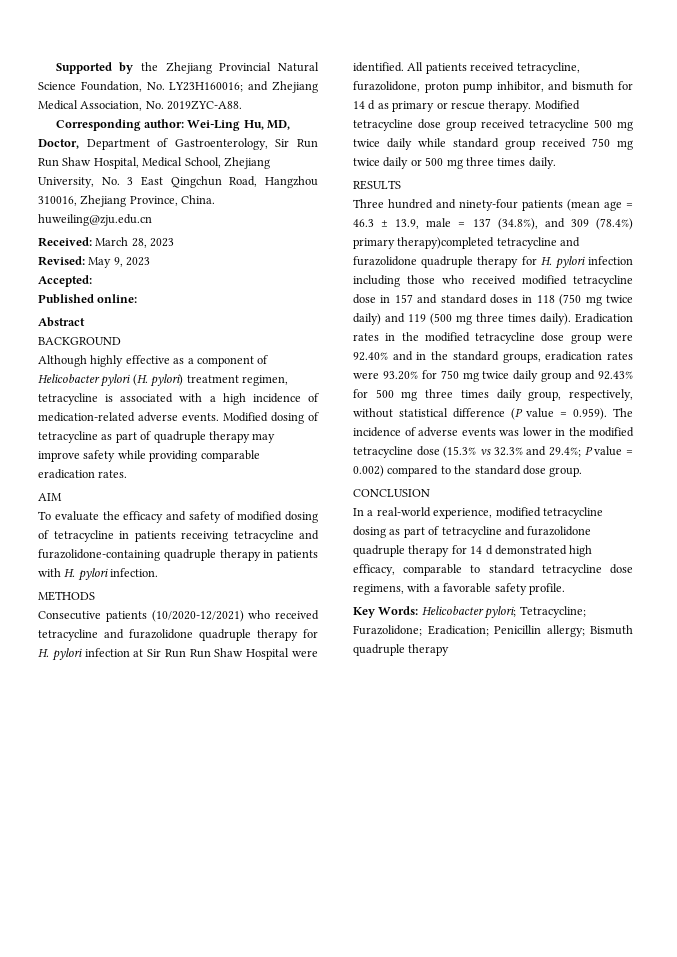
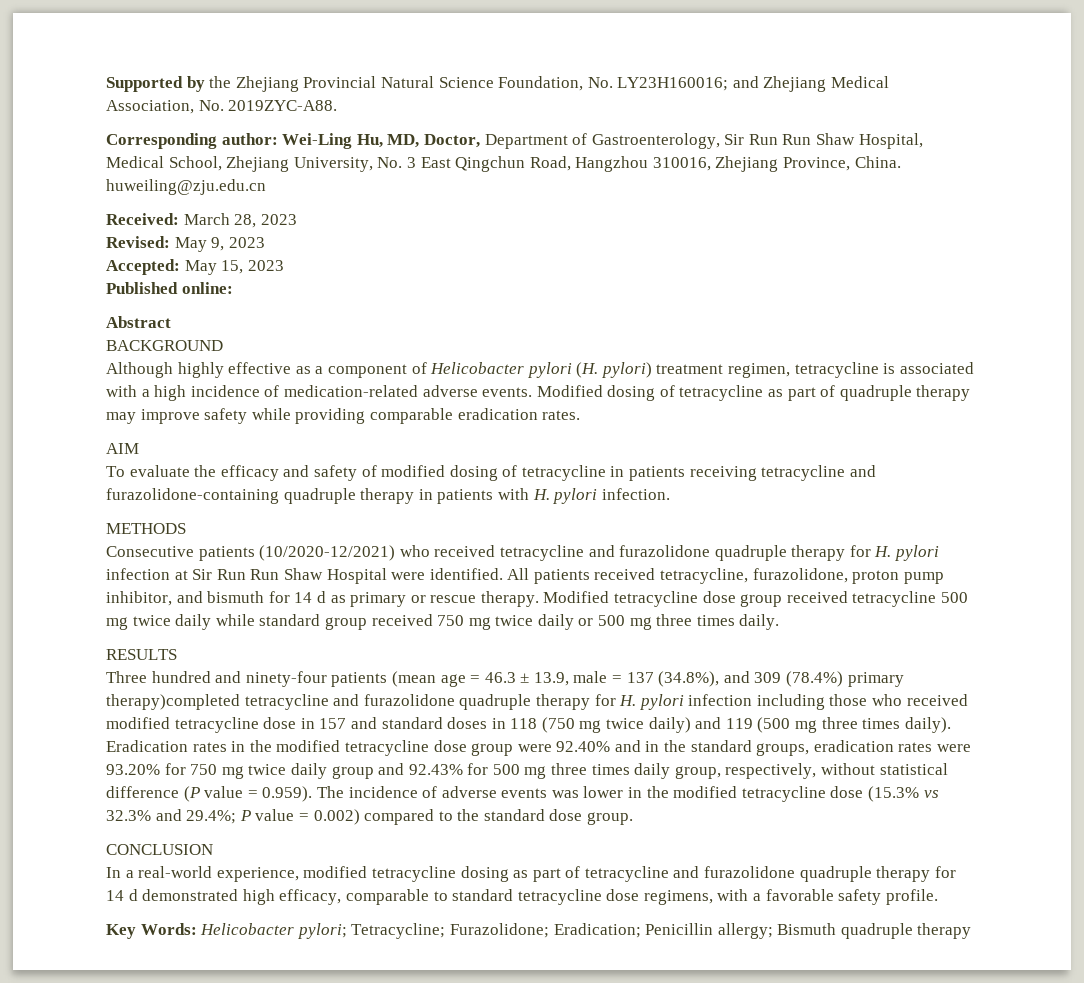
- Accepted:
+ Accepted: May 15, 2023

